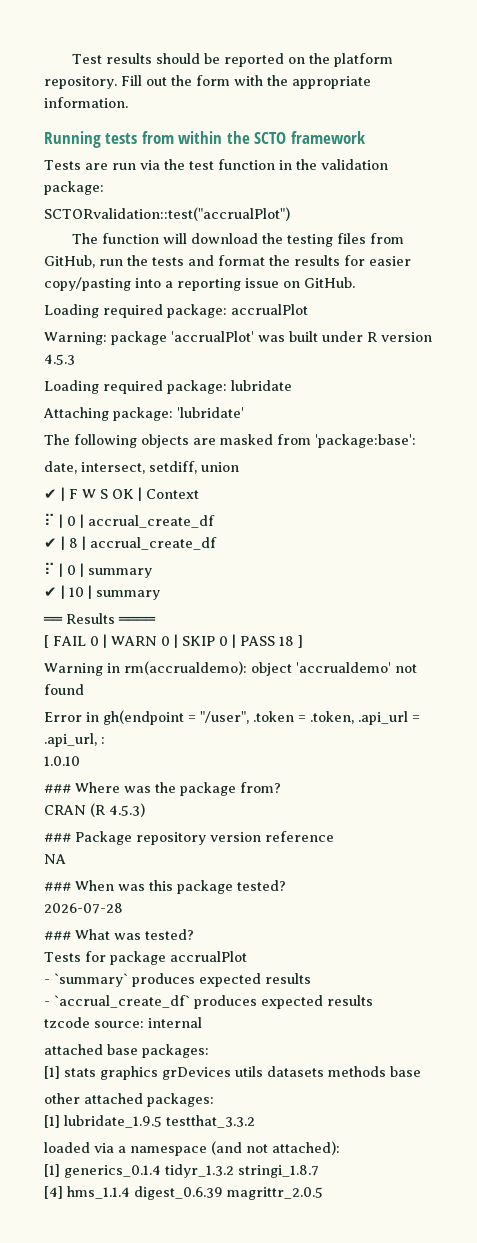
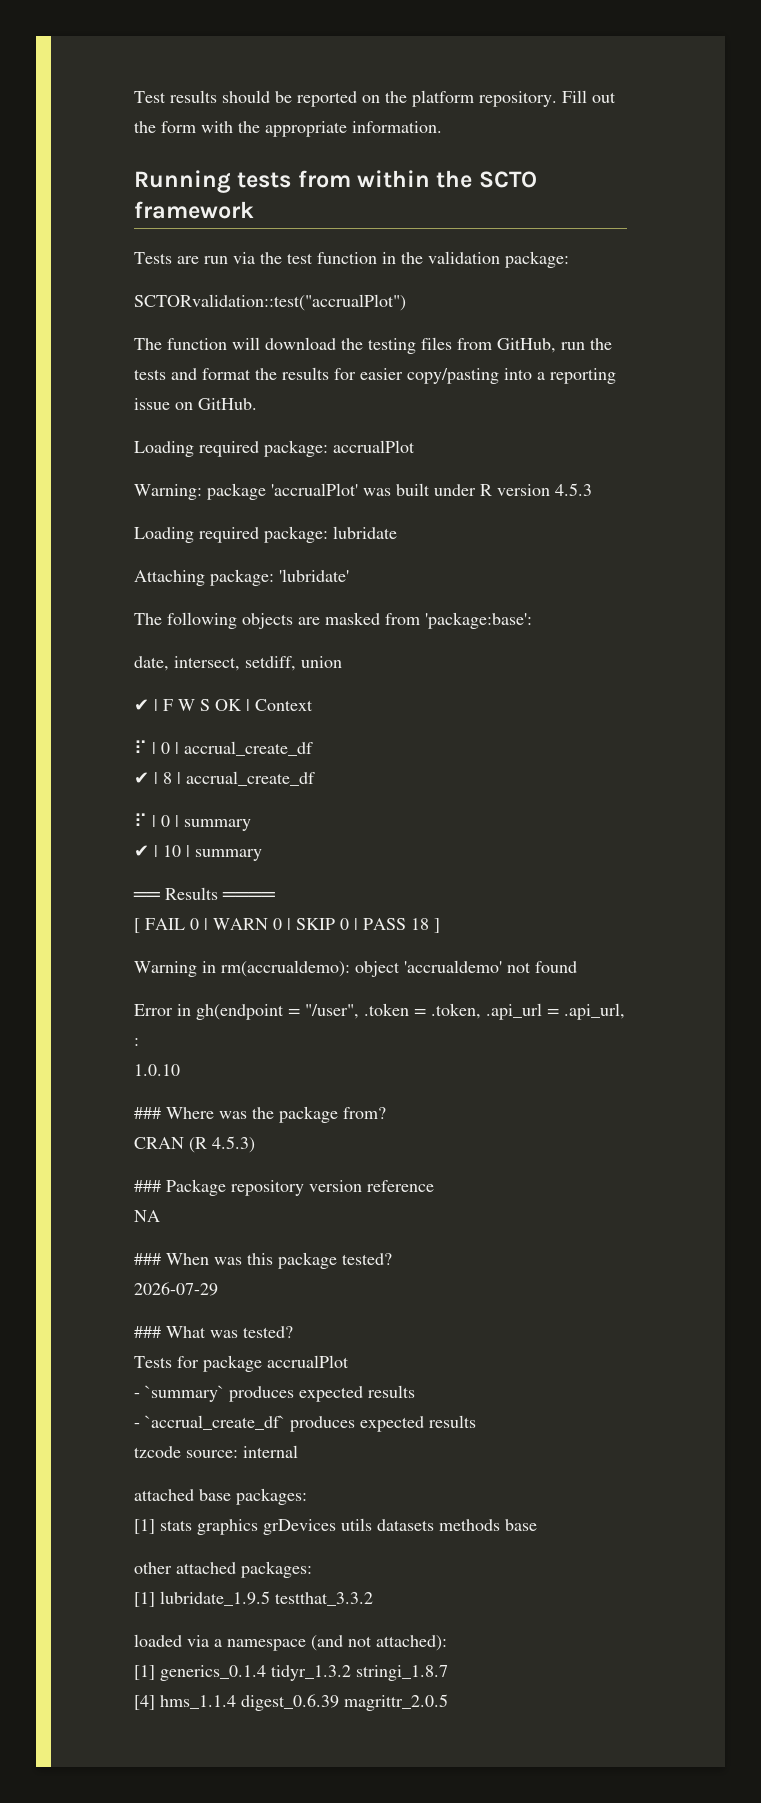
- 2026-07-28
+ 2026-07-29

